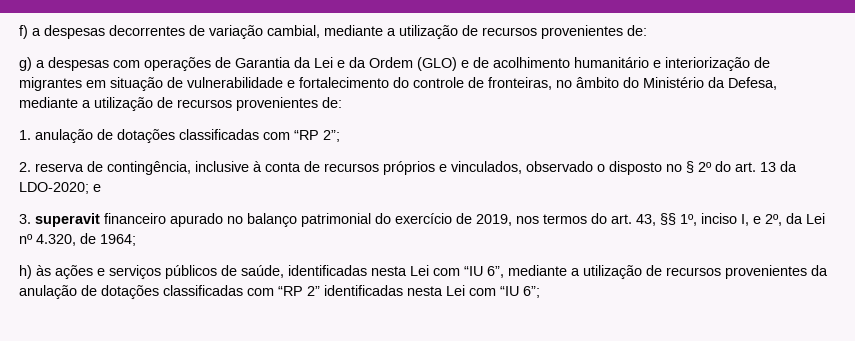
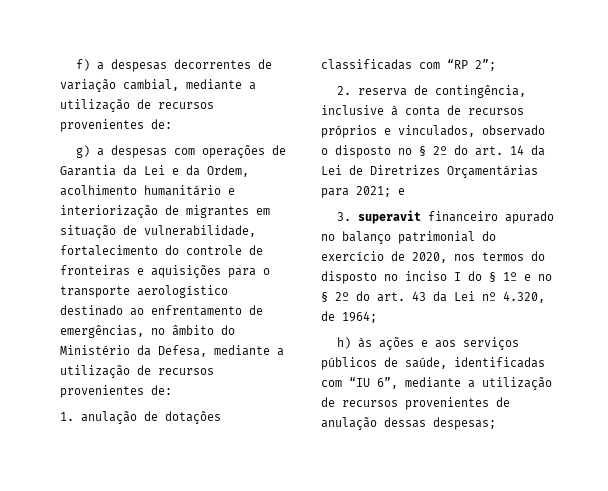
- g) a despesas com operações de Garantia da Lei e da Ordem (GLO) e de acolhimento humanitário e interiorização de migrantes em situação de vulnerabilidade e fortalecimento do controle de fronteiras, no âmbito do Ministério da Defesa, mediante a utilização de recursos provenientes de:
+ g) a despesas com operações de Garantia da Lei e da Ordem, acolhimento humanitário e interiorização de migrantes em situação de vulnerabilidade, fortalecimento do controle de fronteiras e aquisições para o transporte aerologístico destinado ao enfrentamento de emergências, no âmbito do Ministério da Defesa, mediante a utilização de recursos provenientes de:
- 2. reserva de contingência, inclusive à conta de recursos próprios e vinculados, observado o disposto no § 2º do art. 13 da LDO-2020; e
+ 2. reserva de contingência, inclusive à conta de recursos próprios e vinculados, observado o disposto no § 2º do art. 14 da Lei de Diretrizes Orçamentárias para 2021; e
- 3. superavit financeiro apurado no balanço patrimonial do exercício de 2019, nos termos do art. 43, §§ 1º, inciso I, e 2º, da Lei nº 4.320, de 1964;
+ 3. superavit financeiro apurado no balanço patrimonial do exercício de 2020, nos termos do disposto no inciso I do § 1º e no § 2º do art. 43 da Lei nº 4.320, de 1964;
- h) às ações e serviços públicos de saúde, identificadas nesta Lei com “IU 6”, mediante a utilização de recursos provenientes da anulação de dotações classificadas com “RP 2” identificadas nesta Lei com “IU 6”;
+ h) às ações e aos serviços públicos de saúde, identificadas com “IU 6”, mediante a utilização de recursos provenientes de anulação dessas despesas;

